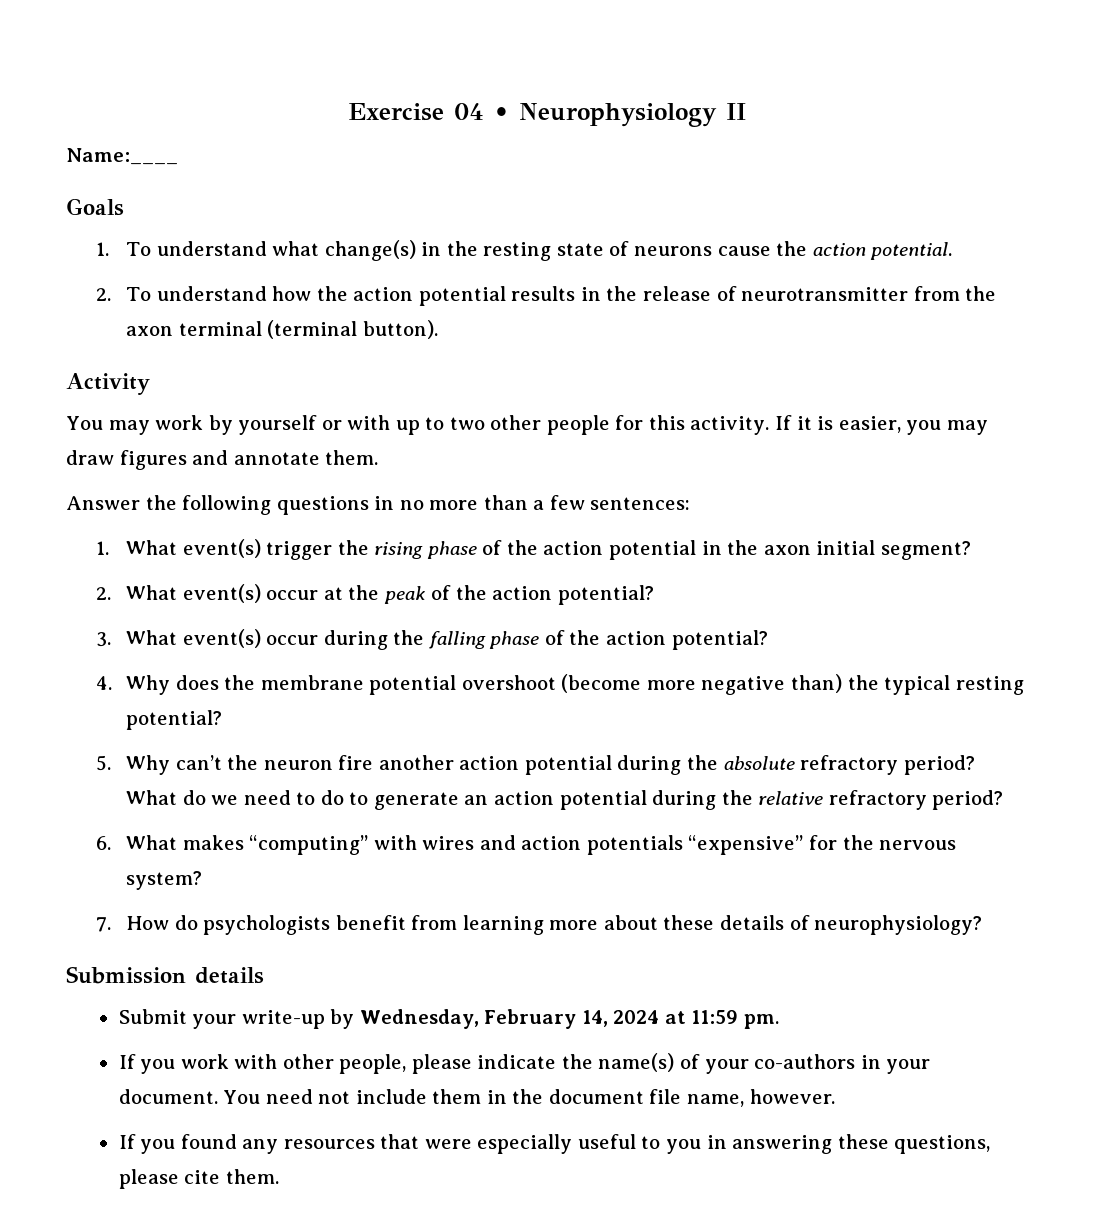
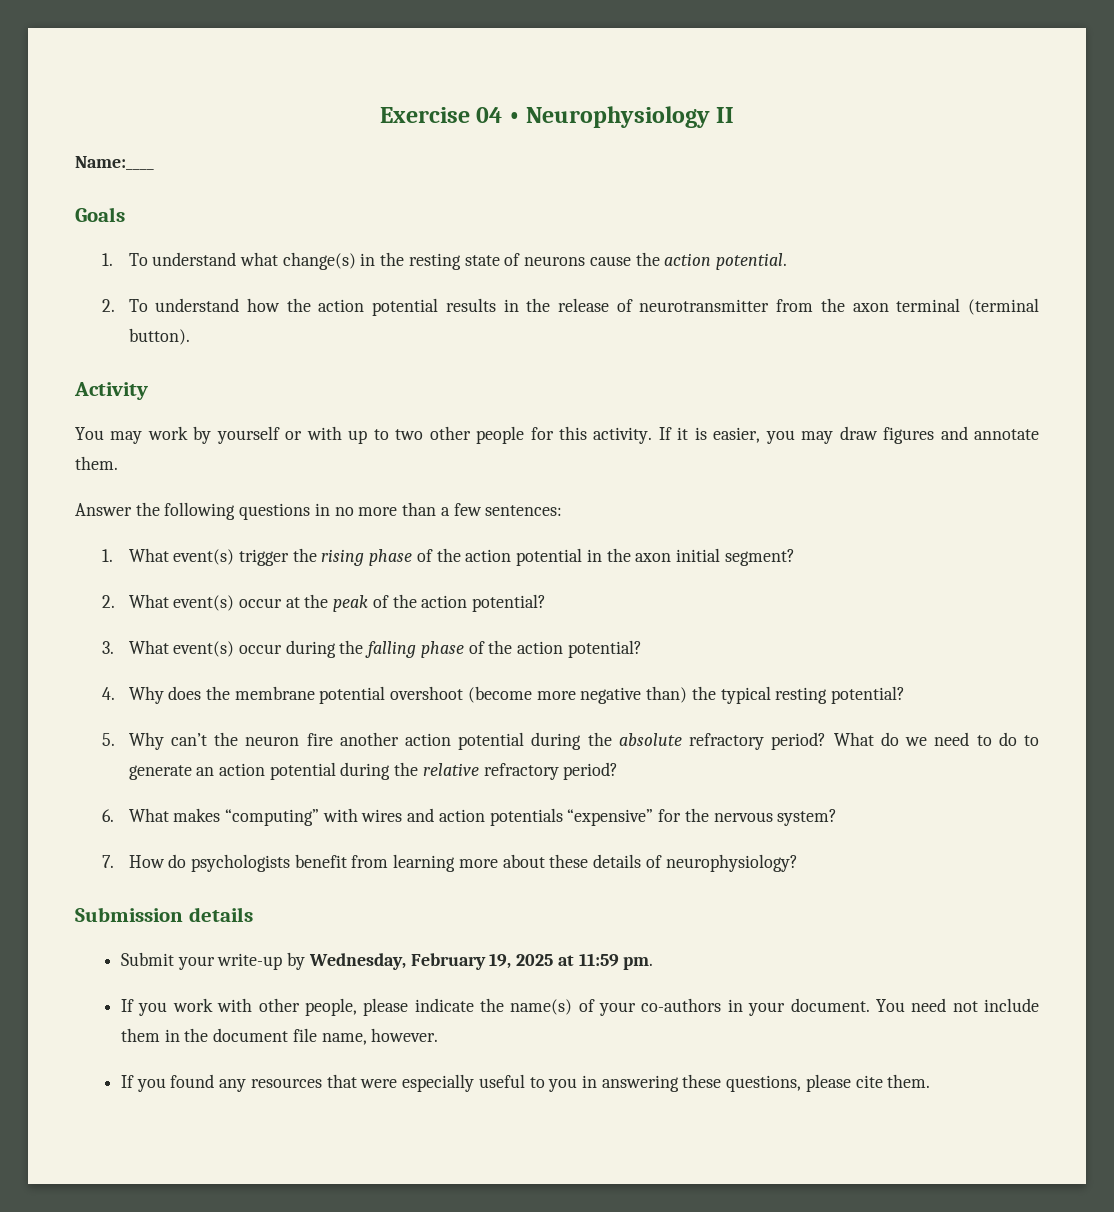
- Submit your write-up by Wednesday, February 14, 2024 at 11:59 pm.
+ Submit your write-up by Wednesday, February 19, 2025 at 11:59 pm.

